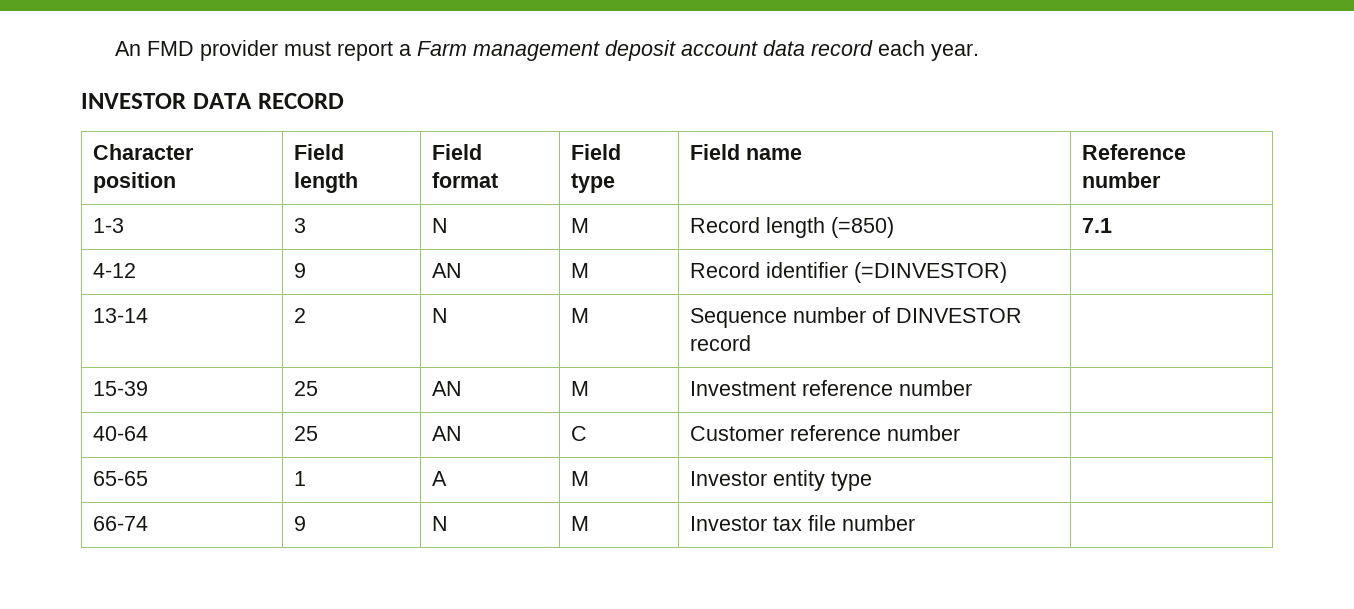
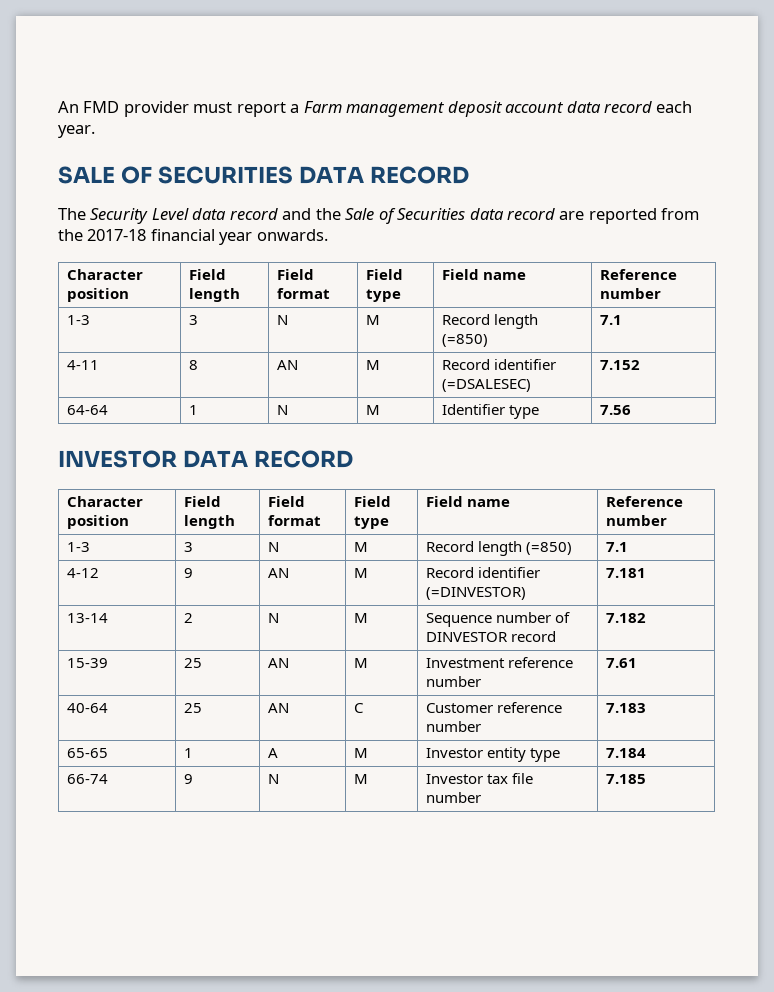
+ SALE OF SECURITIES DATA RECORD
+ The Security Level data record and the Sale of Securities data record are reported from the 2017-18 financial year onwards.
+ Character position | Field length | Field format | Field type | Field name | Reference number
+ 1-3 | 3 | N | M | Record length (=850) | 7.1
+ 4-11 | 8 | AN | M | Record identifier (=DSALESEC) | 7.152
+ 64-64 | 1 | N | M | Identifier type | 7.56
- 4-12 | 9 | AN | M | Record identifier (=DINVESTOR) |
+ 4-12 | 9 | AN | M | Record identifier (=DINVESTOR) | 7.181
- 13-14 | 2 | N | M | Sequence number of DINVESTOR record |
+ 13-14 | 2 | N | M | Sequence number of DINVESTOR record | 7.182
- 15-39 | 25 | AN | M | Investment reference number |
+ 15-39 | 25 | AN | M | Investment reference number | 7.61
- 40-64 | 25 | AN | C | Customer reference number |
+ 40-64 | 25 | AN | C | Customer reference number | 7.183
- 65-65 | 1 | A | M | Investor entity type |
+ 65-65 | 1 | A | M | Investor entity type | 7.184
- 66-74 | 9 | N | M | Investor tax file number |
+ 66-74 | 9 | N | M | Investor tax file number | 7.185

